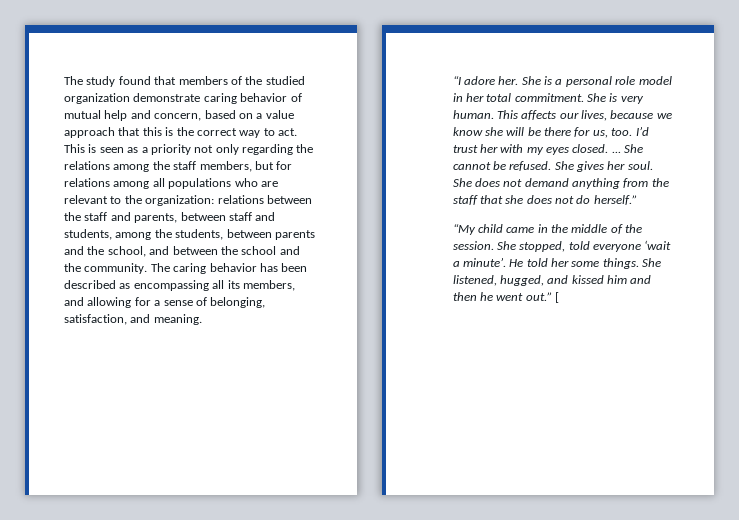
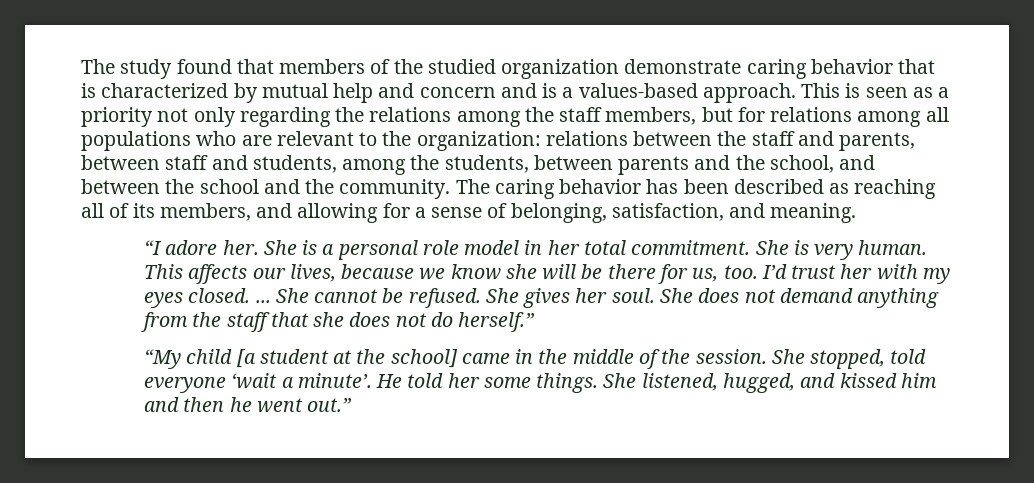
- The study found that members of the studied organization demonstrate caring behavior of mutual help and concern, based on a value approach that this is the correct way to act.
+ The study found that members of the studied organization demonstrate caring behavior that is characterized by mutual help and concern and is a values-based approach.
- The caring behavior has been described as encompassing all its members, and allowing for a sense of belonging, satisfaction, and meaning.
+ The caring behavior has been described as reaching all of its members, and allowing for a sense of belonging, satisfaction, and meaning.
- “My child came in the middle of the session.
+ “My child [a student at the school] came in the middle of the session.
- [

